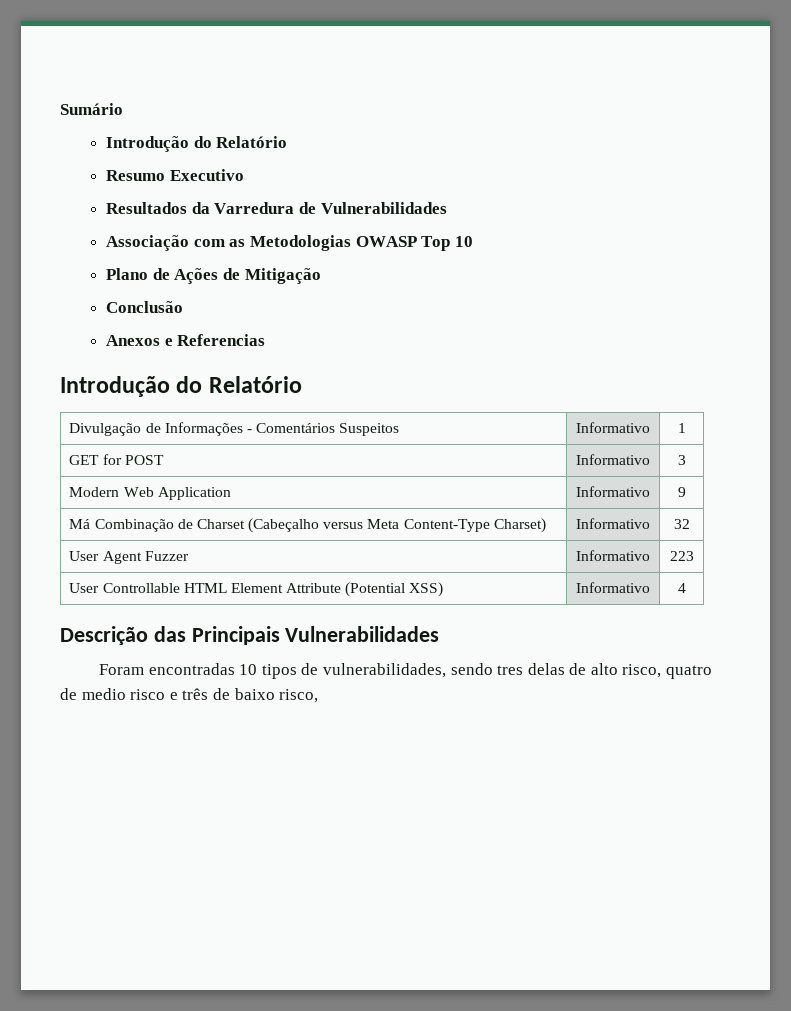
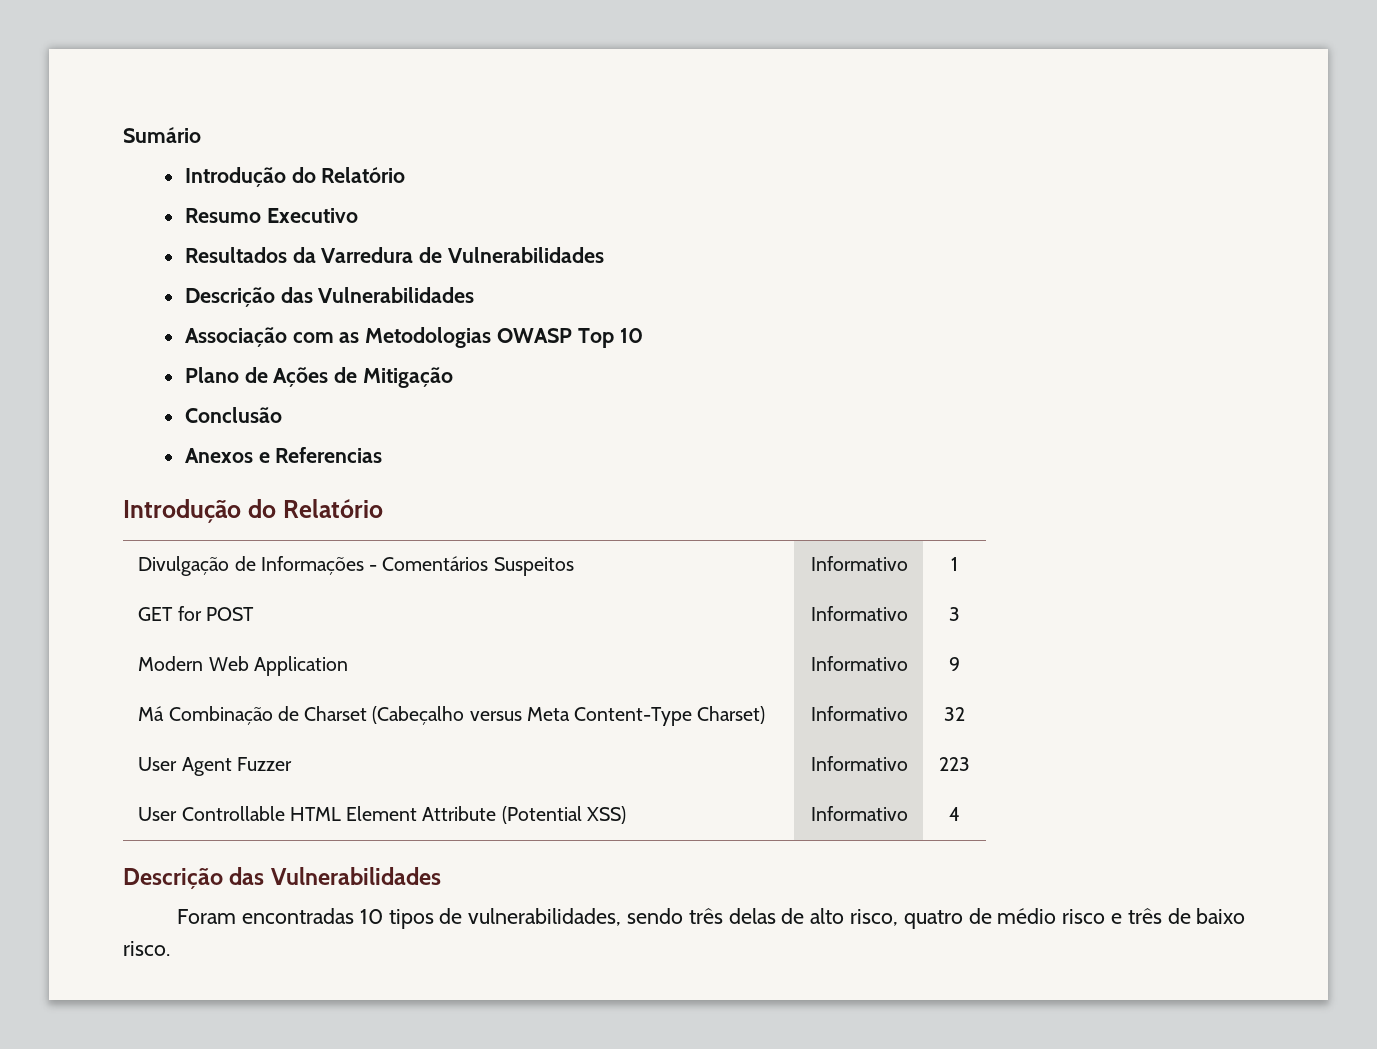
  Resultados da Varredura de Vulnerabilidades
+ Descrição das Vulnerabilidades
  User Controllable HTML Element Attribute (Potential XSS) | Informativo | 4
- Descrição das Principais Vulnerabilidades
+ Descrição das Vulnerabilidades
- Foram encontradas 10 tipos de vulnerabilidades, sendo tres delas de alto risco, quatro de medio risco e três de baixo risco,
+ Foram encontradas 10 tipos de vulnerabilidades, sendo três delas de alto risco, quatro de médio risco e três de baixo risco.

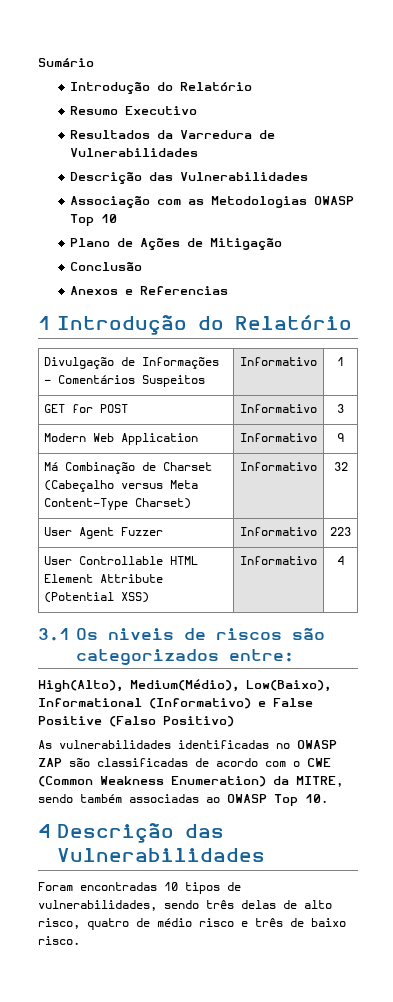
  Anexos e Referencias
- Introdução do Relatório
+ 1 Introdução do Relatório
  User Controllable HTML Element Attribute (Potential XSS) | Informativo | 4
- Descrição das Vulnerabilidades
+ 3.1 Os niveis de riscos são categorizados entre:
+ High(Alto), Medium(Médio), Low(Baixo), Informational (Informativo) e False Positive (Falso Positivo)
+ As vulnerabilidades identificadas no OWASP ZAP são classificadas de acordo com o CWE (Common Weakness Enumeration) da MITRE, sendo também associadas ao OWASP Top 10.
+ 4 Descrição das Vulnerabilidades

